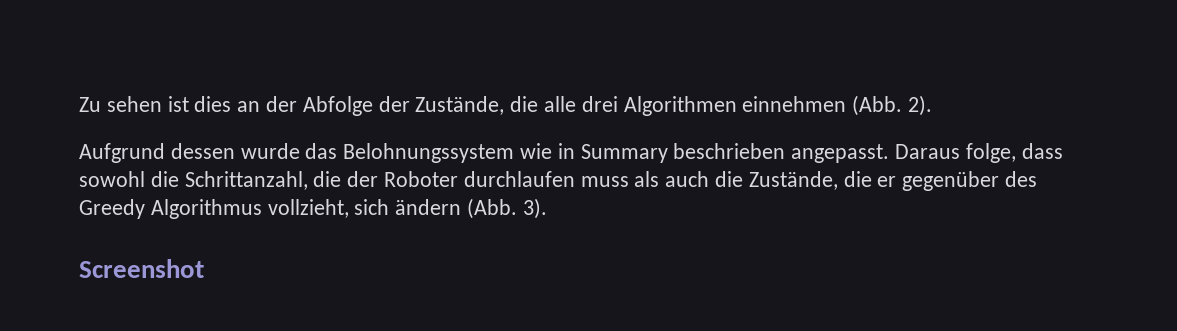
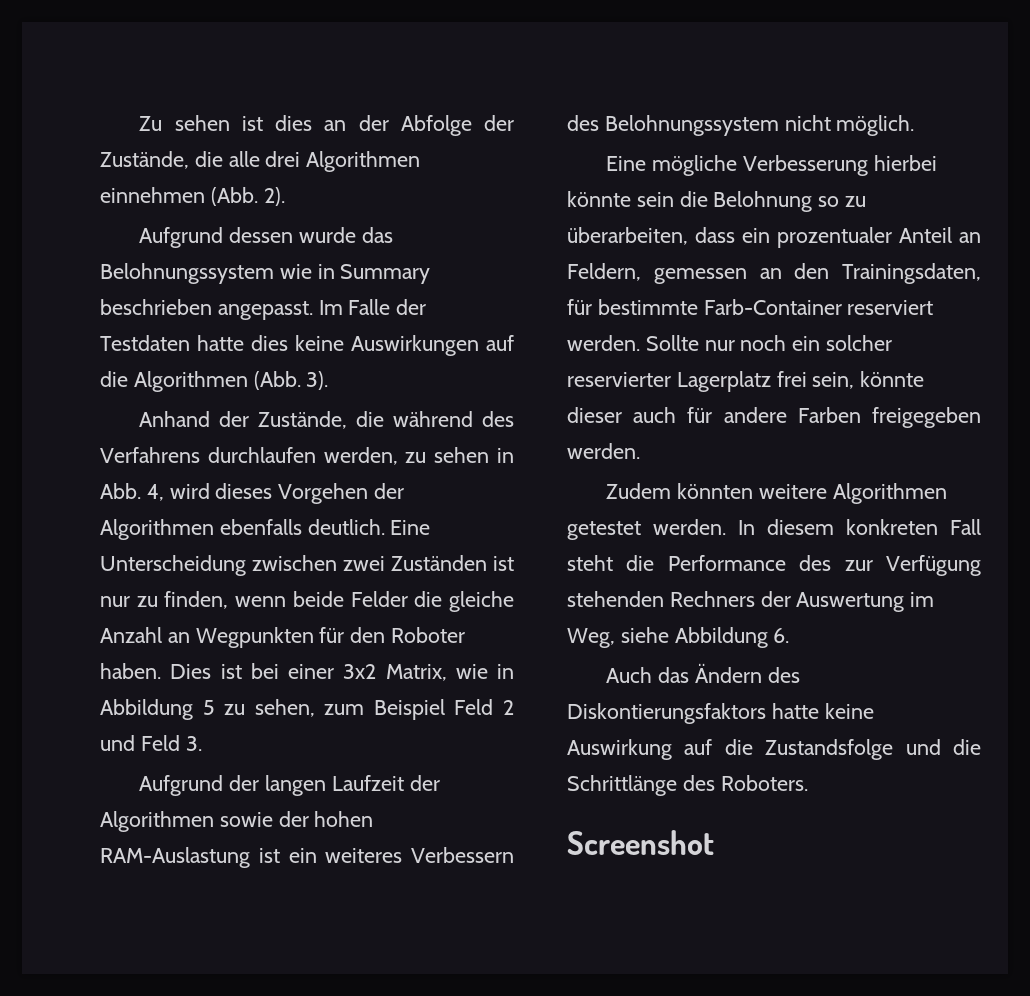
- Daraus folge, dass sowohl die Schrittanzahl, die der Roboter durchlaufen muss als auch die Zustände, die er gegenüber des Greedy Algorithmus vollzieht, sich ändern (Abb. 3).
+ Im Falle der Testdaten hatte dies keine Auswirkungen auf die Algorithmen (Abb. 3).
+ Anhand der Zustände, die während des Verfahrens durchlaufen werden, zu sehen in Abb. 4, wird dieses Vorgehen der Algorithmen ebenfalls deutlich. Eine Unterscheidung zwischen zwei Zuständen ist nur zu finden, wenn beide Felder die gleiche Anzahl an Wegpunkten für den Roboter haben. Dies ist bei einer 3x2 Matrix, wie in Abbildung 5 zu sehen, zum Beispiel Feld 2 und Feld 3.
+ Aufgrund der langen Laufzeit der Algorithmen sowie der hohen RAM-Auslastung ist ein weiteres Verbessern des Belohnungssystem nicht möglich.
+ Eine mögliche Verbesserung hierbei könnte sein die Belohnung so zu überarbeiten, dass ein prozentualer Anteil an Feldern, gemessen an den Trainingsdaten, für bestimmte Farb-Container reserviert werden. Sollte nur noch ein solcher reservierter Lagerplatz frei sein, könnte dieser auch für andere Farben freigegeben werden.
+ Zudem könnten weitere Algorithmen getestet werden. In diesem konkreten Fall steht die Performance des zur Verfügung stehenden Rechners der Auswertung im Weg, siehe Abbildung 6.
+ Auch das Ändern des Diskontierungsfaktors hatte keine Auswirkung auf die Zustandsfolge und die Schrittlänge des Roboters.

